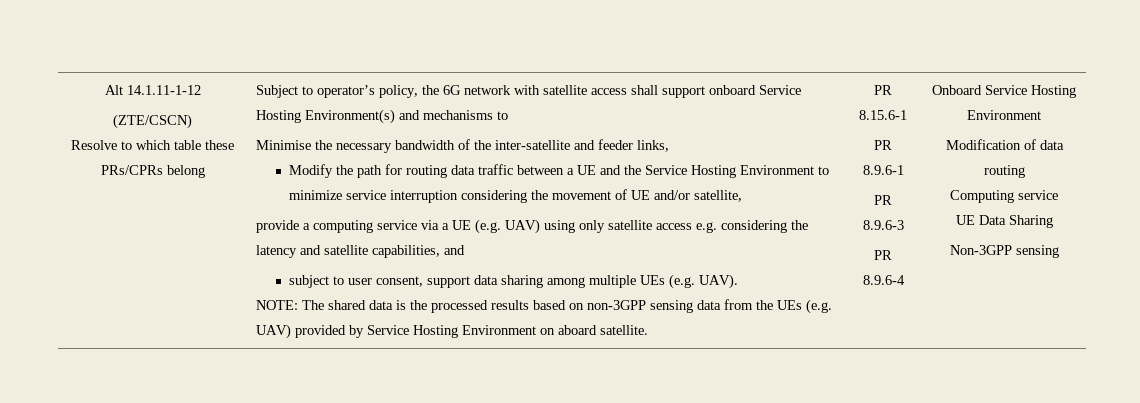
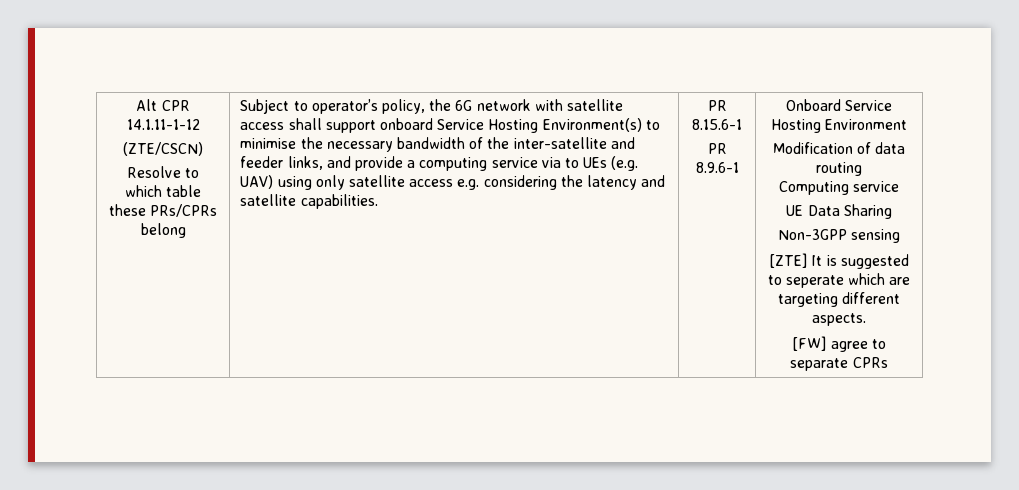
- Alt 14.1.11-1-12
+ Alt CPR 14.1.11-1-12
- Subject to operator’s policy, the 6G network with satellite access shall support onboard Service Hosting Environment(s) and mechanisms to
- Minimise the necessary bandwidth of the inter-satellite and feeder links,
- Modify the path for routing data traffic between a UE and the Service Hosting Environment to minimize service interruption considering the movement of UE and/or satellite,
- provide a computing service via a UE (e.g. UAV) using only satellite access e.g. considering the latency and satellite capabilities, and
- subject to user consent, support data sharing among multiple UEs (e.g. UAV).
- NOTE: The shared data is the processed results based on non-3GPP sensing data from the UEs (e.g. UAV) provided by Service Hosting Environment on aboard satellite.
+ Subject to operator’s policy, the 6G network with satellite access shall support onboard Service Hosting Environment(s) to minimise the necessary bandwidth of the inter-satellite and feeder links, and provide a computing service via to UEs (e.g. UAV) using only satellite access e.g. considering the latency and satellite capabilities.
- PR 8.9.6-3
- PR 8.9.6-4
+ [ZTE] It is suggested to seperate which are targeting different aspects.
+ [FW] agree to separate CPRs

